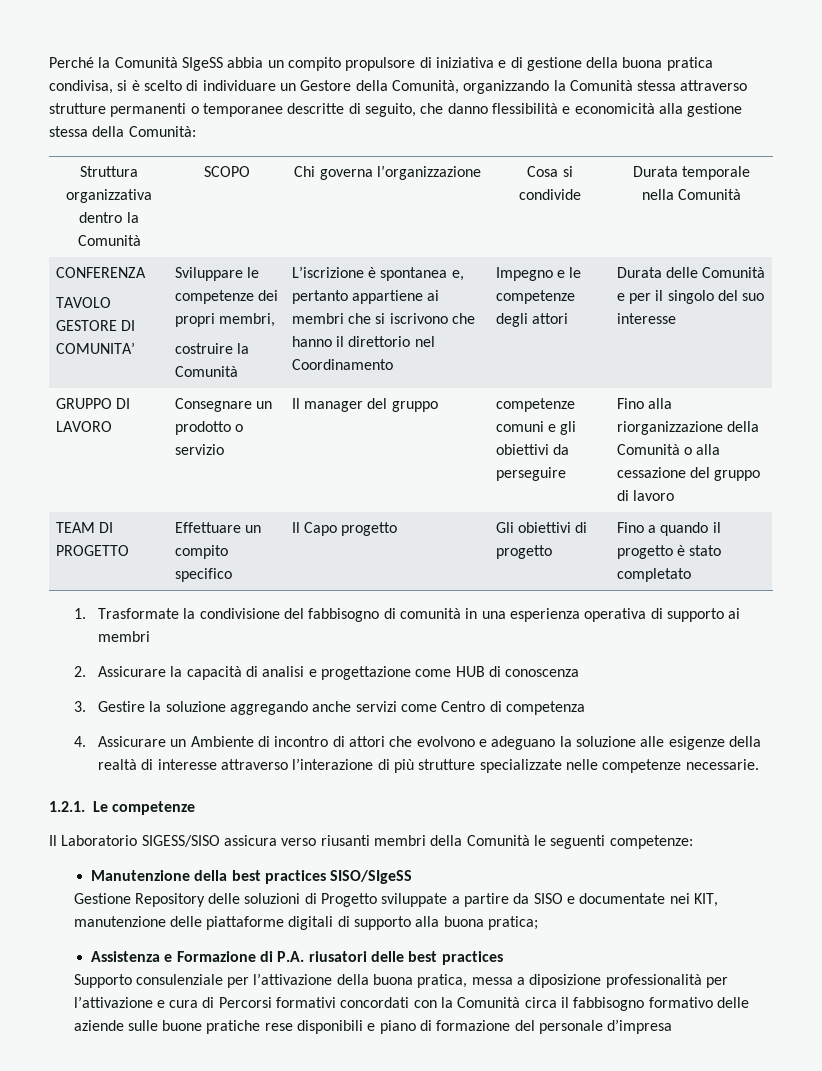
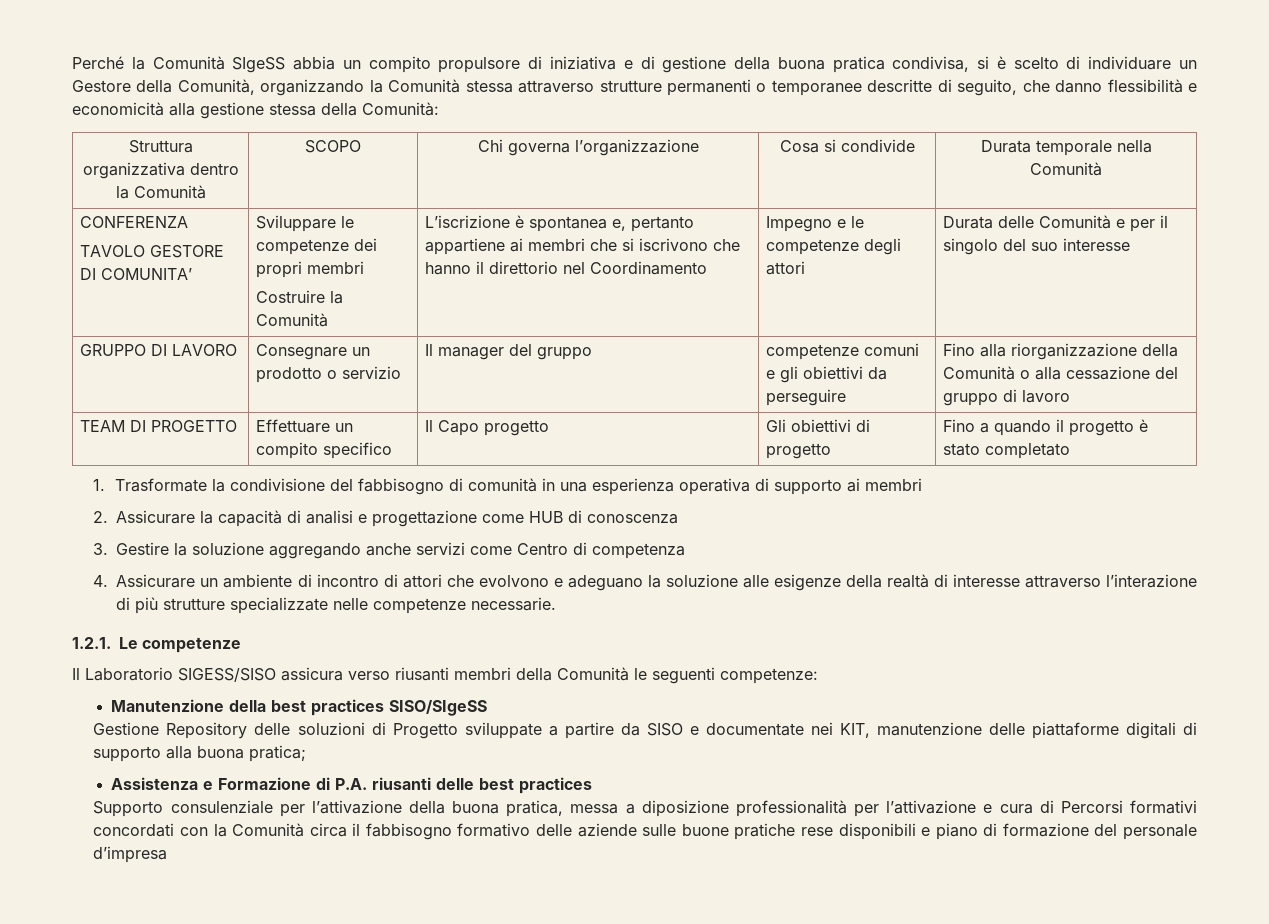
- Sviluppare le competenze dei propri membri,
- costruire la Comunità
+ Sviluppare le competenze dei propri membri
+ Costruire la Comunità
- 4. Assicurare un Ambiente di incontro di attori che evolvono e adeguano la soluzione alle esigenze della realtà di interesse attraverso l’interazione di più strutture specializzate nelle competenze necessarie.
+ 4. Assicurare un ambiente di incontro di attori che evolvono e adeguano la soluzione alle esigenze della realtà di interesse attraverso l’interazione di più strutture specializzate nelle competenze necessarie.
- Assistenza e Formazione di P.A. riusatori delle best practices
+ Assistenza e Formazione di P.A. riusanti delle best practices

